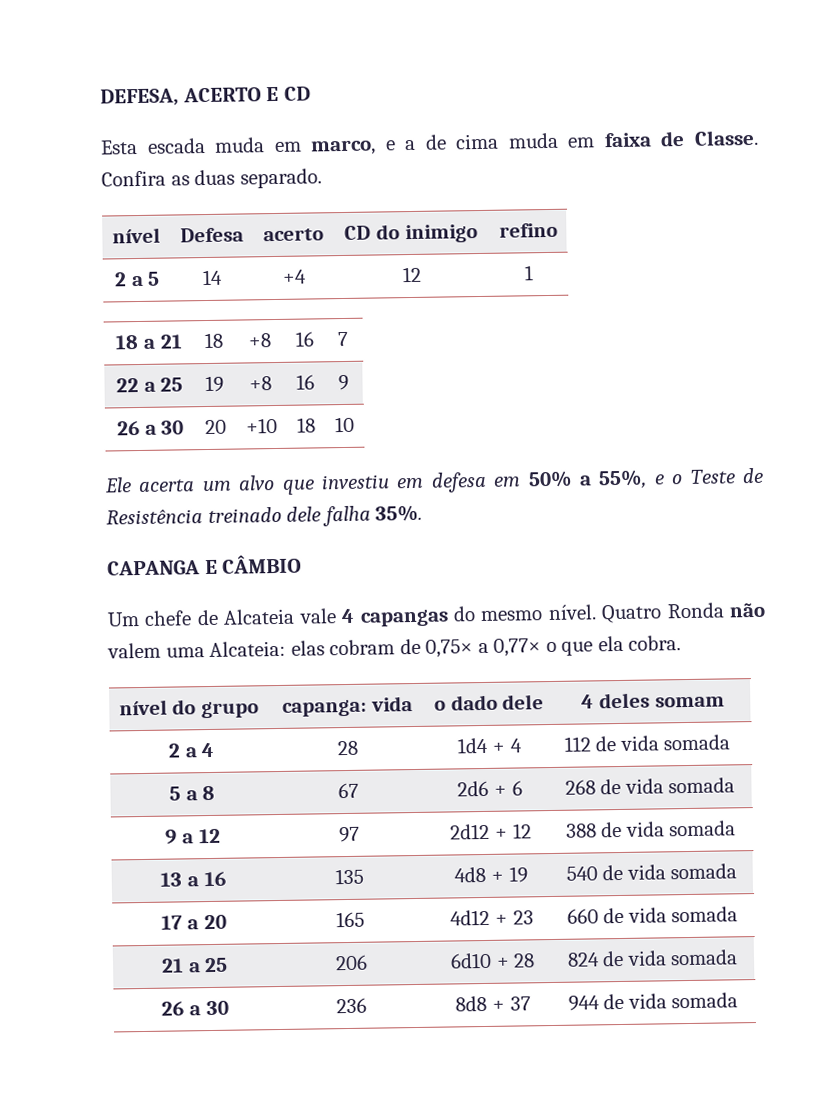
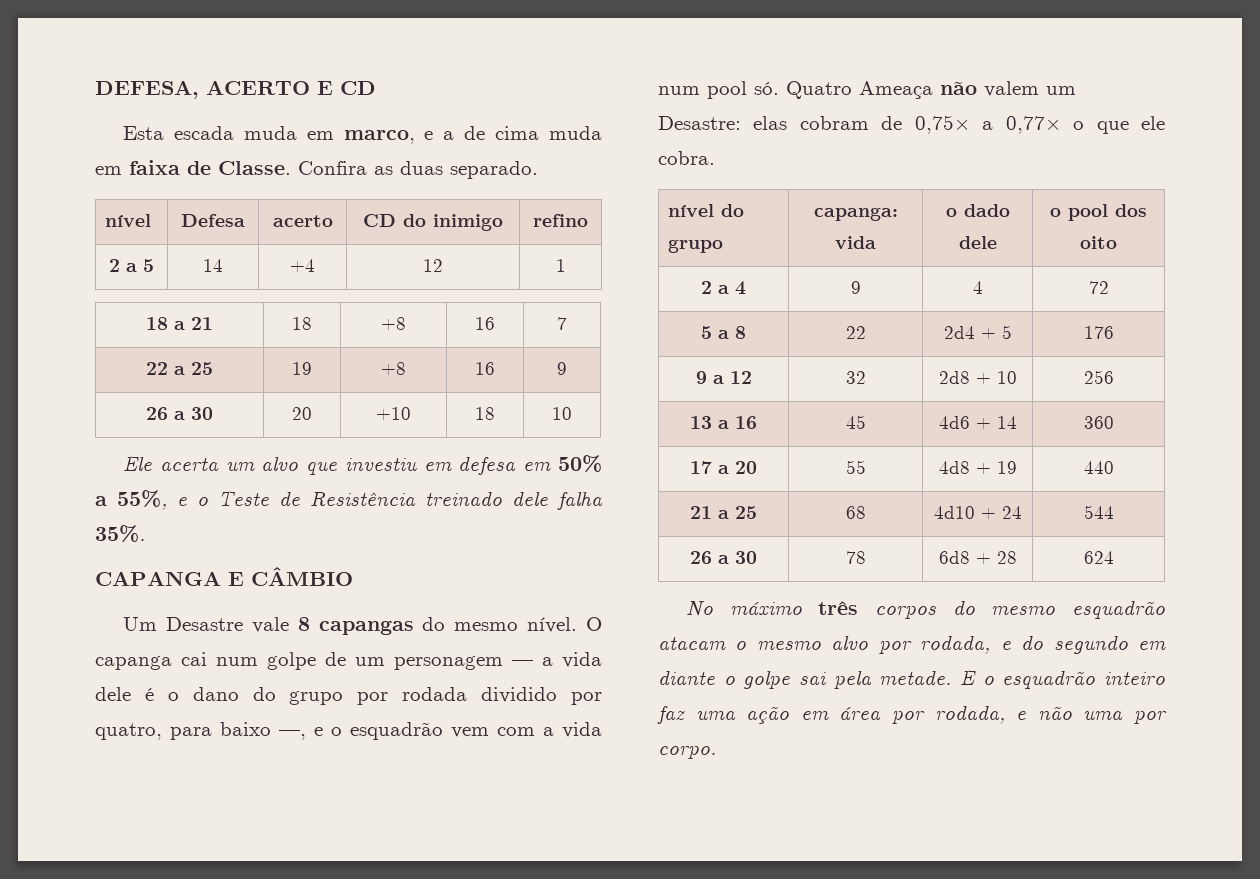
- Um chefe de Alcateia vale 4 capangas do mesmo nível. Quatro Ronda não valem uma Alcateia: elas cobram de 0,75× a 0,77× o que ela cobra.
+ Um Desastre vale 8 capangas do mesmo nível. O capanga cai num golpe de um personagem — a vida dele é o dano do grupo por rodada dividido por quatro, para baixo —, e o esquadrão vem com a vida num pool só. Quatro Ameaça não valem um Desastre: elas cobram de 0,75× a 0,77× o que ele cobra.
- nível do grupo | capanga: vida | o dado dele | 4 deles somam
+ nível do grupo | capanga: vida | o dado dele | o pool dos oito
- 2 a 4 | 28 | 1d4 + 4 | 112 de vida somada
- 5 a 8 | 67 | 2d6 + 6 | 268 de vida somada
- 9 a 12 | 97 | 2d12 + 12 | 388 de vida somada
- 13 a 16 | 135 | 4d8 + 19 | 540 de vida somada
- 17 a 20 | 165 | 4d12 + 23 | 660 de vida somada
- 21 a 25 | 206 | 6d10 + 28 | 824 de vida somada
- 26 a 30 | 236 | 8d8 + 37 | 944 de vida somada
+ 2 a 4 | 9 | 4 | 72
+ 5 a 8 | 22 | 2d4 + 5 | 176
+ 9 a 12 | 32 | 2d8 + 10 | 256
+ 13 a 16 | 45 | 4d6 + 14 | 360
+ 17 a 20 | 55 | 4d8 + 19 | 440
+ 21 a 25 | 68 | 4d10 + 24 | 544
+ 26 a 30 | 78 | 6d8 + 28 | 624
+ No máximo três corpos do mesmo esquadrão atacam o mesmo alvo por rodada, e do segundo em diante o golpe sai pela metade. E o esquadrão inteiro faz uma ação em área por rodada, e não uma por corpo.

